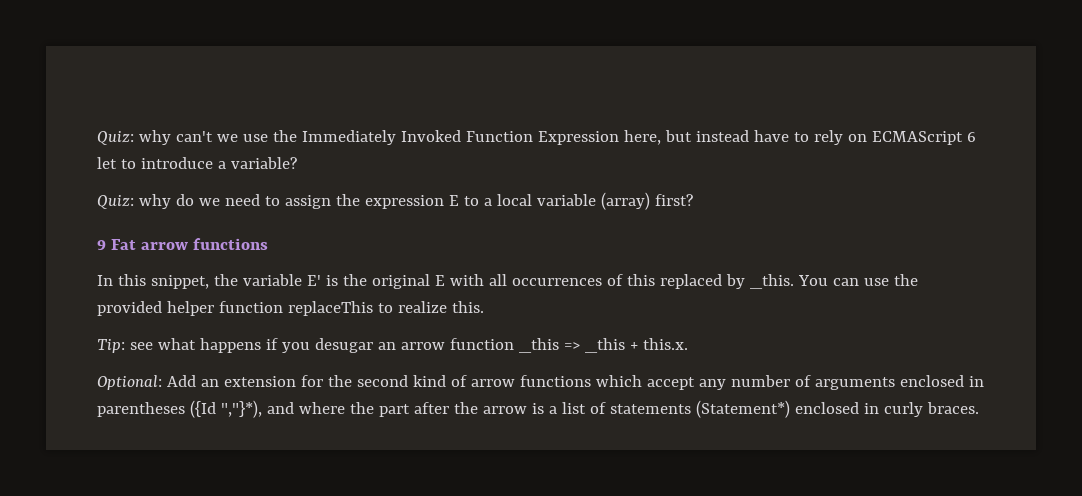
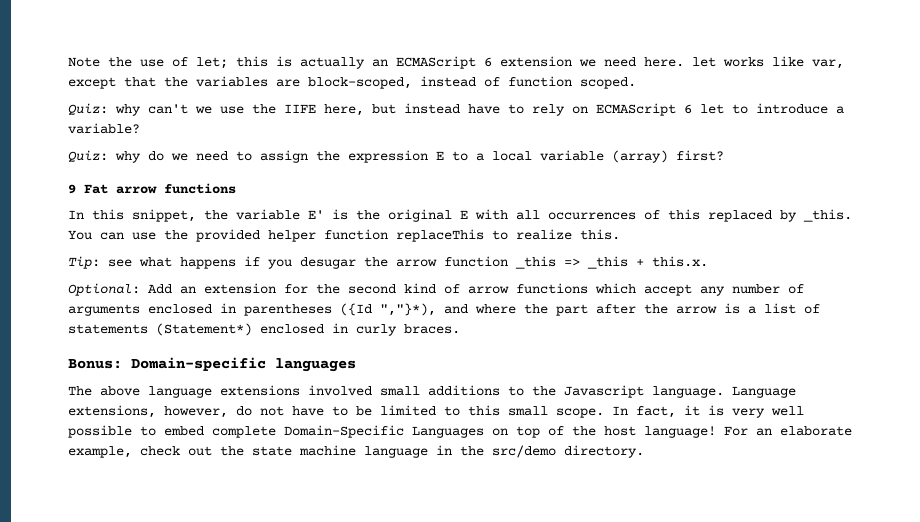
+ Note the use of let; this is actually an ECMAScript 6 extension we need here. let works like var, except that the variables are block-scoped, instead of function scoped.
- Quiz: why can't we use the Immediately Invoked Function Expression here, but instead have to rely on ECMAScript 6 let to introduce a variable?
+ Quiz: why can't we use the IIFE here, but instead have to rely on ECMAScript 6 let to introduce a variable?
- Tip: see what happens if you desugar an arrow function _this => _this + this.x.
+ Tip: see what happens if you desugar the arrow function _this => _this + this.x.
+ Bonus: Domain-specific languages
+ The above language extensions involved small additions to the Javascript language. Language extensions, however, do not have to be limited to this small scope. In fact, it is very well possible to embed complete Domain-Specific Languages on top of the host language! For an elaborate example, check out the state machine language in the src/demo directory.

